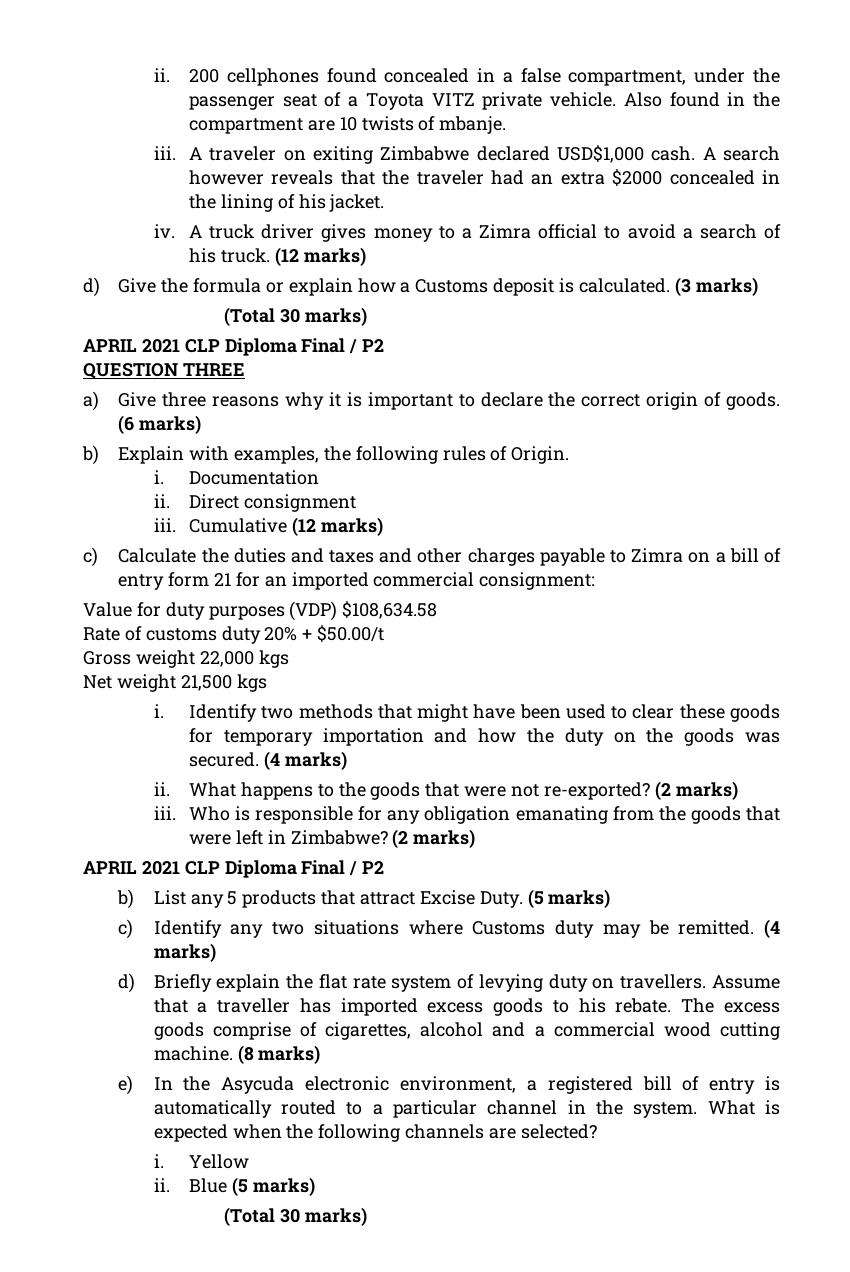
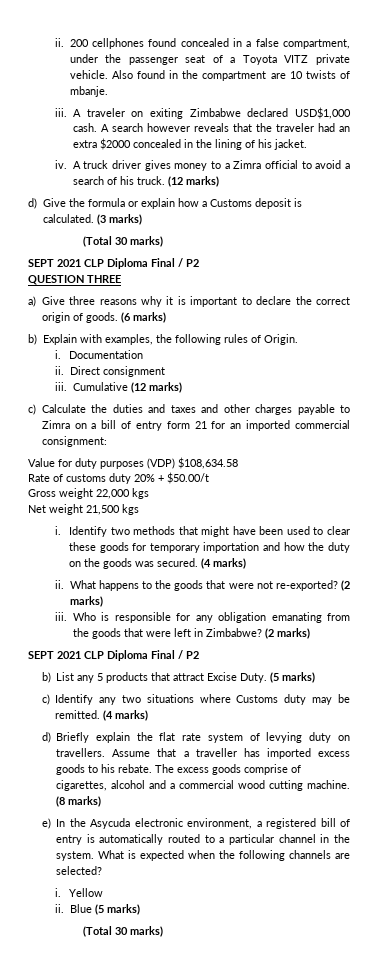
  (3 marks)
  (Total 30 marks)
- APRIL 2021 CLP Diploma Final / P2
+ SEPT 2021 CLP Diploma Final / P2
  Who is responsible for any obligation emanating from the goods that were left in Zimbabwe? (2 marks)
- APRIL 2021 CLP Diploma Final / P2
+ SEPT 2021 CLP Diploma Final / P2

